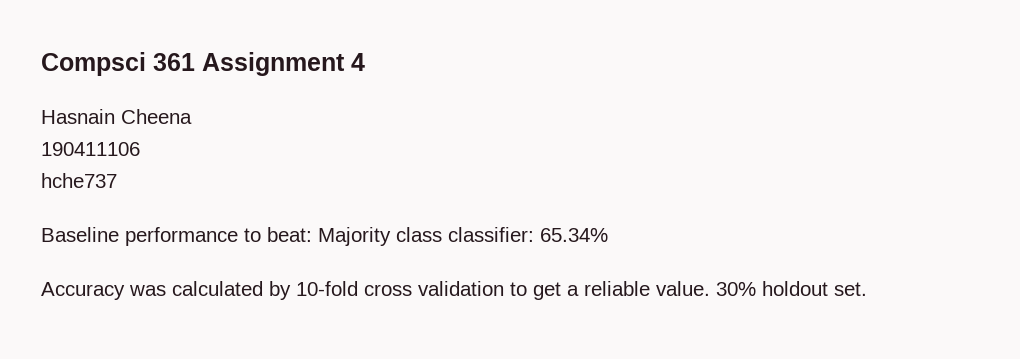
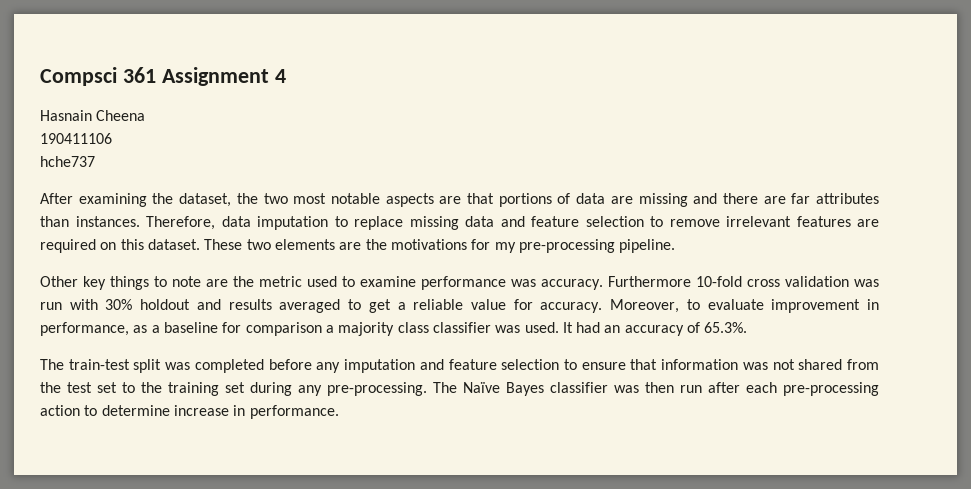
- Baseline performance to beat: Majority class classifier: 65.34%
- Accuracy was calculated by 10-fold cross validation to get a reliable value. 30% holdout set.
+ After examining the dataset, the two most notable aspects are that portions of data are missing and there are far attributes than instances. Therefore, data imputation to replace missing data and feature selection to remove irrelevant features are required on this dataset. These two elements are the motivations for my pre-processing pipeline.
+ Other key things to note are the metric used to examine performance was accuracy. Furthermore 10-fold cross validation was run with 30% holdout and results averaged to get a reliable value for accuracy. Moreover, to evaluate improvement in performance, as a baseline for comparison a majority class classifier was used. It had an accuracy of 65.3%.
+ The train-test split was completed before any imputation and feature selection to ensure that information was not shared from the test set to the training set during any pre-processing. The Naïve Bayes classifier was then run after each pre-processing action to determine increase in performance.

